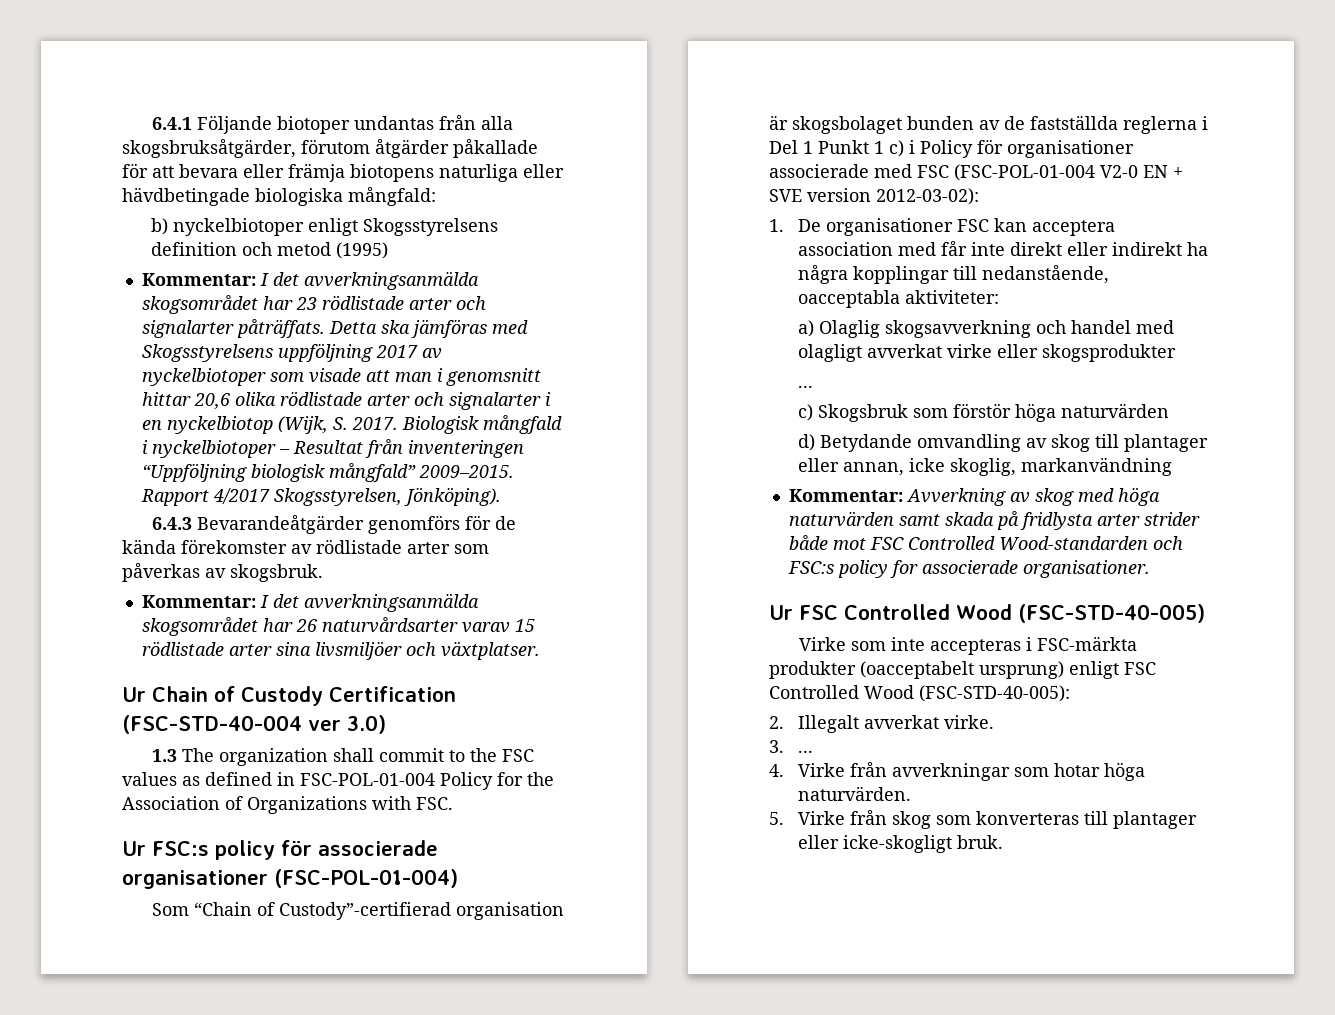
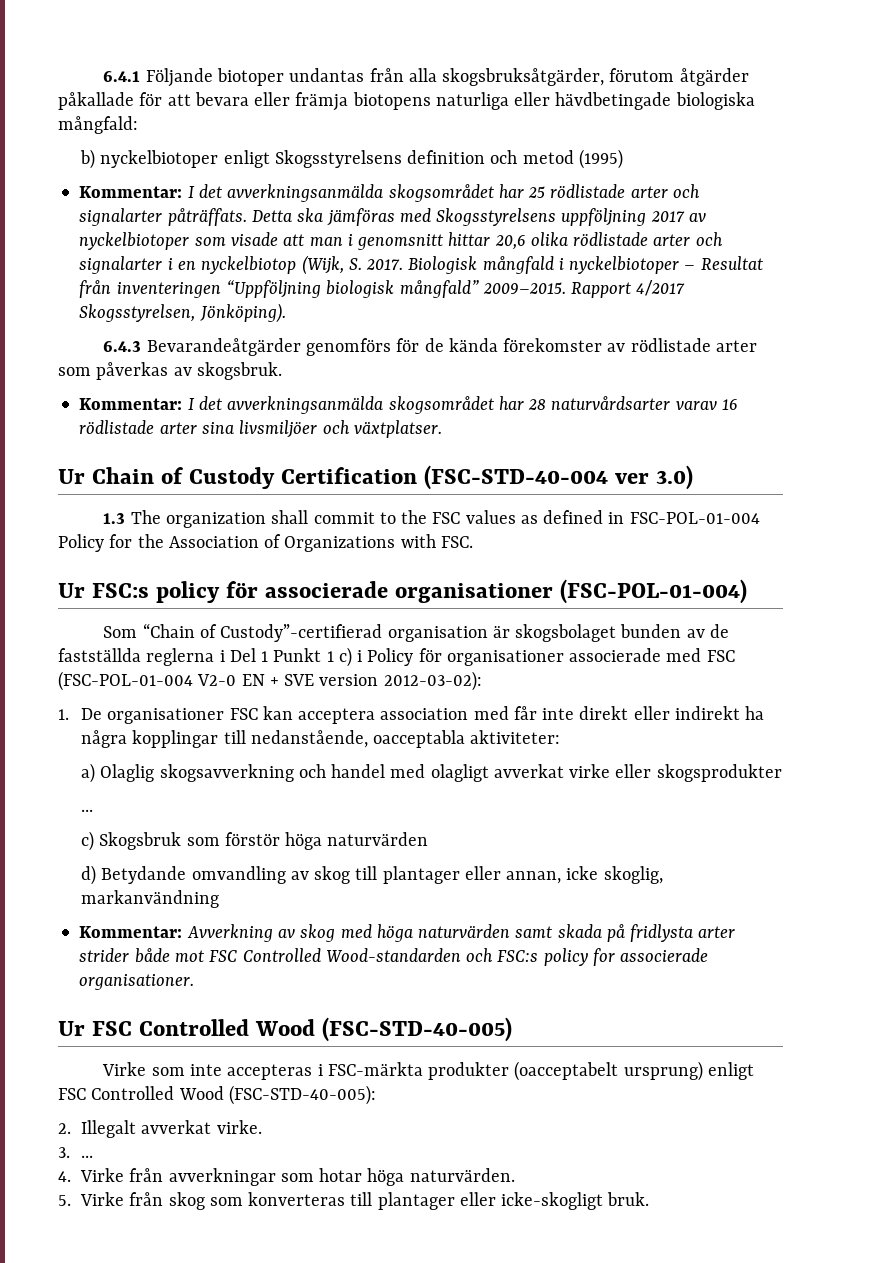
- Kommentar: I det avverkningsanmälda skogsområdet har 23 rödlistade arter och signalarter påträffats.
+ Kommentar: I det avverkningsanmälda skogsområdet har 25 rödlistade arter och signalarter påträffats.
- Kommentar: I det avverkningsanmälda skogsområdet har 26 naturvårdsarter varav 15 rödlistade arter sina livsmiljöer och växtplatser.
+ Kommentar: I det avverkningsanmälda skogsområdet har 28 naturvårdsarter varav 16 rödlistade arter sina livsmiljöer och växtplatser.

